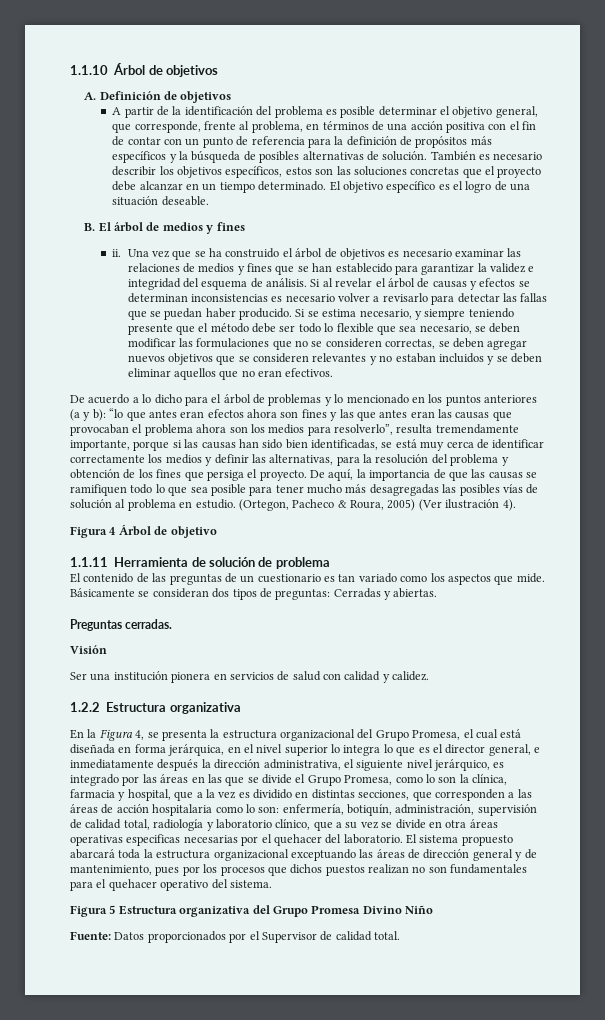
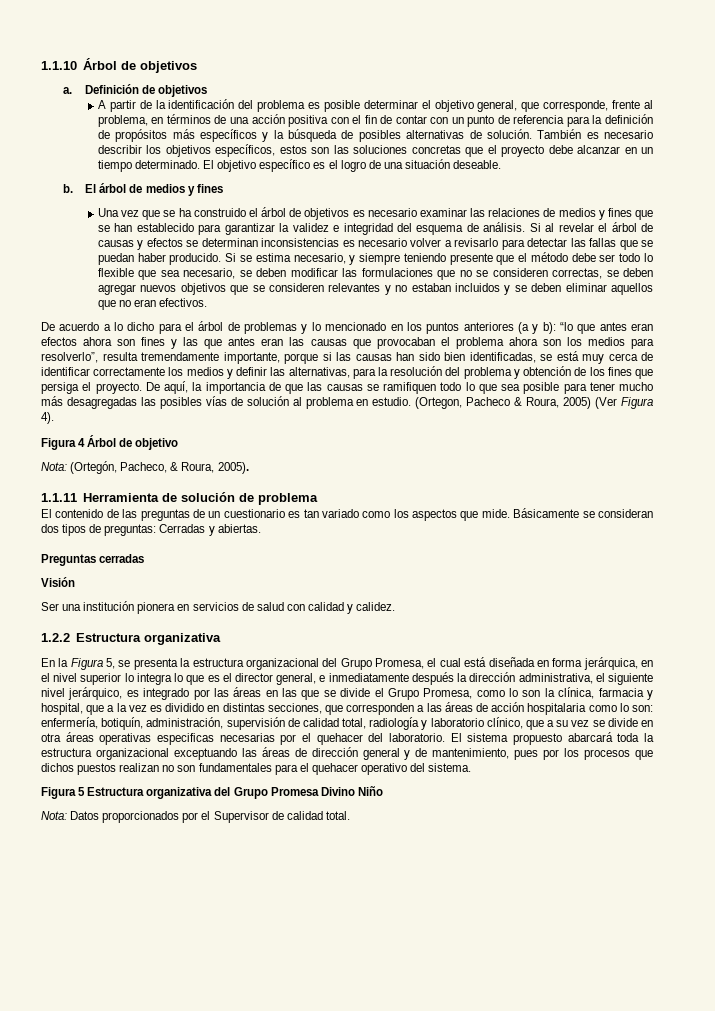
- A. Definición de objetivos
+ a. Definición de objetivos
- B. El árbol de medios y fines
+ b. El árbol de medios y fines
- ii.
- (Ortegon, Pacheco & Roura, 2005) (Ver ilustración 4).
+ (Ortegon, Pacheco & Roura, 2005) (Ver Figura 4).
+ Nota: (Ortegón, Pacheco, & Roura, 2005).
- Preguntas cerradas.
+ Preguntas cerradas
- En la Figura 4, se presenta la estructura organizacional del Grupo Promesa, el cual está diseñada en forma jerárquica, en el nivel superior lo integra lo que es el director general, e inmediatamente después la dirección administrativa, el siguiente nivel jerárquico, es integrado por las áreas en las que se divide el Grupo Promesa, como lo son la clínica, farmacia y hospital, que a la vez es dividido en distintas secciones, que corresponden a las áreas de acción hospitalaria como lo son:
+ En la Figura 5, se presenta la estructura organizacional del Grupo Promesa, el cual está diseñada en forma jerárquica, en el nivel superior lo integra lo que es el director general, e inmediatamente después la dirección administrativa, el siguiente nivel jerárquico, es integrado por las áreas en las que se divide el Grupo Promesa, como lo son la clínica, farmacia y hospital, que a la vez es dividido en distintas secciones, que corresponden a las áreas de acción hospitalaria como lo son:
- Fuente: Datos proporcionados por el Supervisor de calidad total.
+ Nota: Datos proporcionados por el Supervisor de calidad total.

